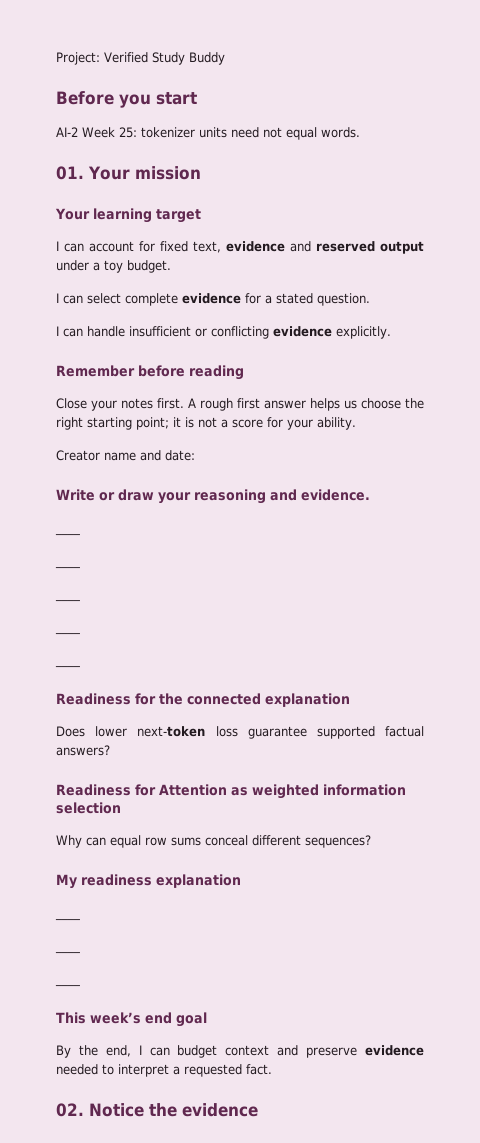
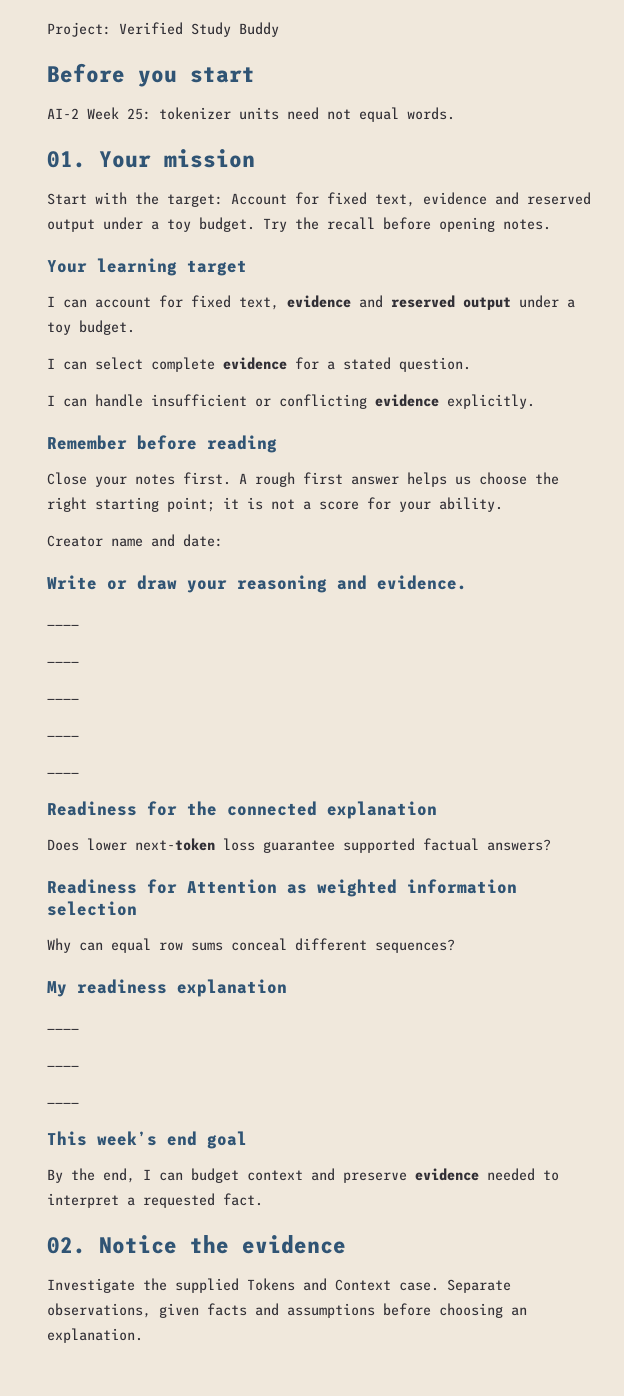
+ Start with the target: Account for fixed text, evidence and reserved output under a toy budget. Try the recall before opening notes.
+ Investigate the supplied Tokens and Context case. Separate observations, given facts and assumptions before choosing an explanation.

